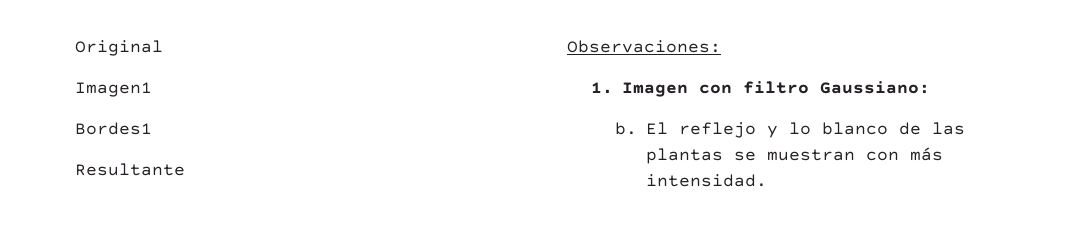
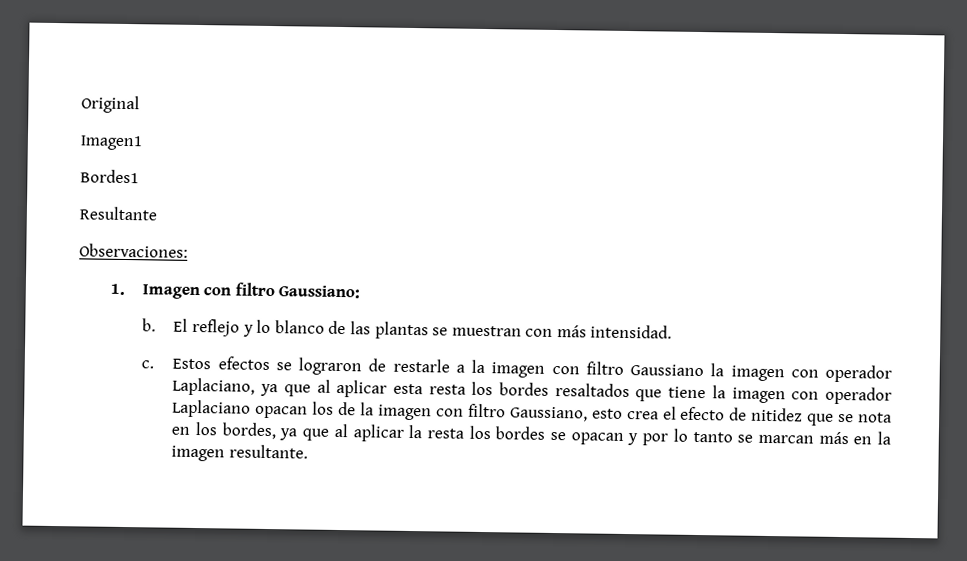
+ c. Estos efectos se lograron de restarle a la imagen con filtro Gaussiano la imagen con operador Laplaciano, ya que al aplicar esta resta los bordes resaltados que tiene la imagen con operador Laplaciano opacan los de la imagen con filtro Gaussiano, esto crea el efecto de nitidez que se nota en los bordes, ya que al aplicar la resta los bordes se opacan y por lo tanto se marcan más en la imagen resultante.

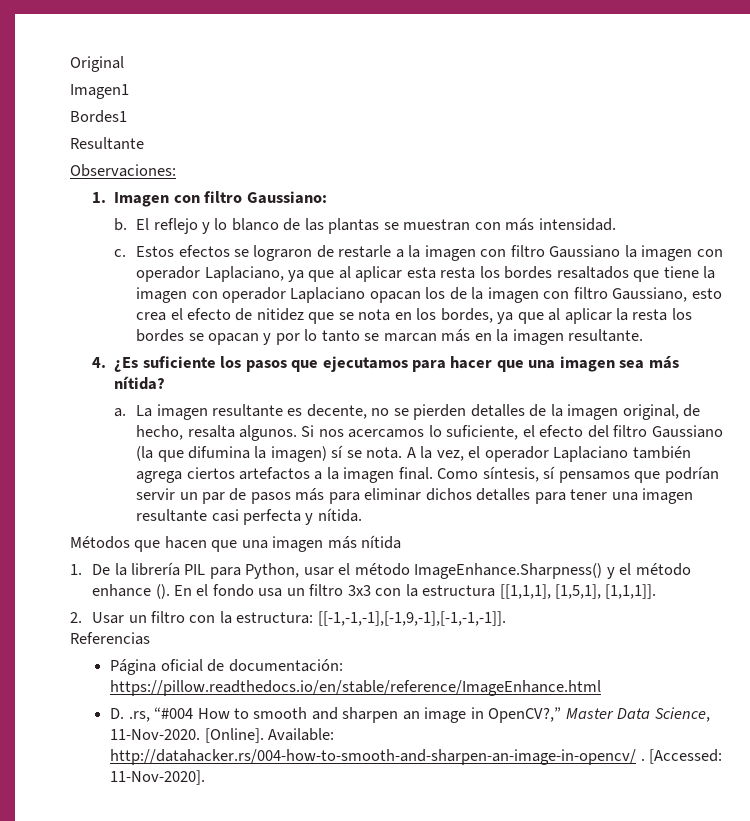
+ 4. ¿Es suficiente los pasos que ejecutamos para hacer que una imagen sea más nítida?
+ a. La imagen resultante es decente, no se pierden detalles de la imagen original, de hecho, resalta algunos. Si nos acercamos lo suficiente, el efecto del filtro Gaussiano (la que difumina la imagen) sí se nota. A la vez, el operador Laplaciano también agrega ciertos artefactos a la imagen final. Como síntesis, sí pensamos que podrían servir un par de pasos más para eliminar dichos detalles para tener una imagen resultante casi perfecta y nítida.
+ Métodos que hacen que una imagen más nítida
+ 1. De la librería PIL para Python, usar el método ImageEnhance.Sharpness() y el método enhance (). En el fondo usa un filtro 3x3 con la estructura [[1,1,1], [1,5,1], [1,1,1]].
+ 2. Usar un filtro con la estructura: [[-1,-1,-1],[-1,9,-1],[-1,-1,-1]].
+ Referencias
+ Página oficial de documentación: https://pillow.readthedocs.io/en/stable/reference/ImageEnhance.html
+ D. .rs, “#004 How to smooth and sharpen an image in OpenCV?,” Master Data Science, 11-Nov-2020. [Online]. Available: http://datahacker.rs/004-how-to-smooth-and-sharpen-an-image-in-opencv/ . [Accessed: 11-Nov-2020].

